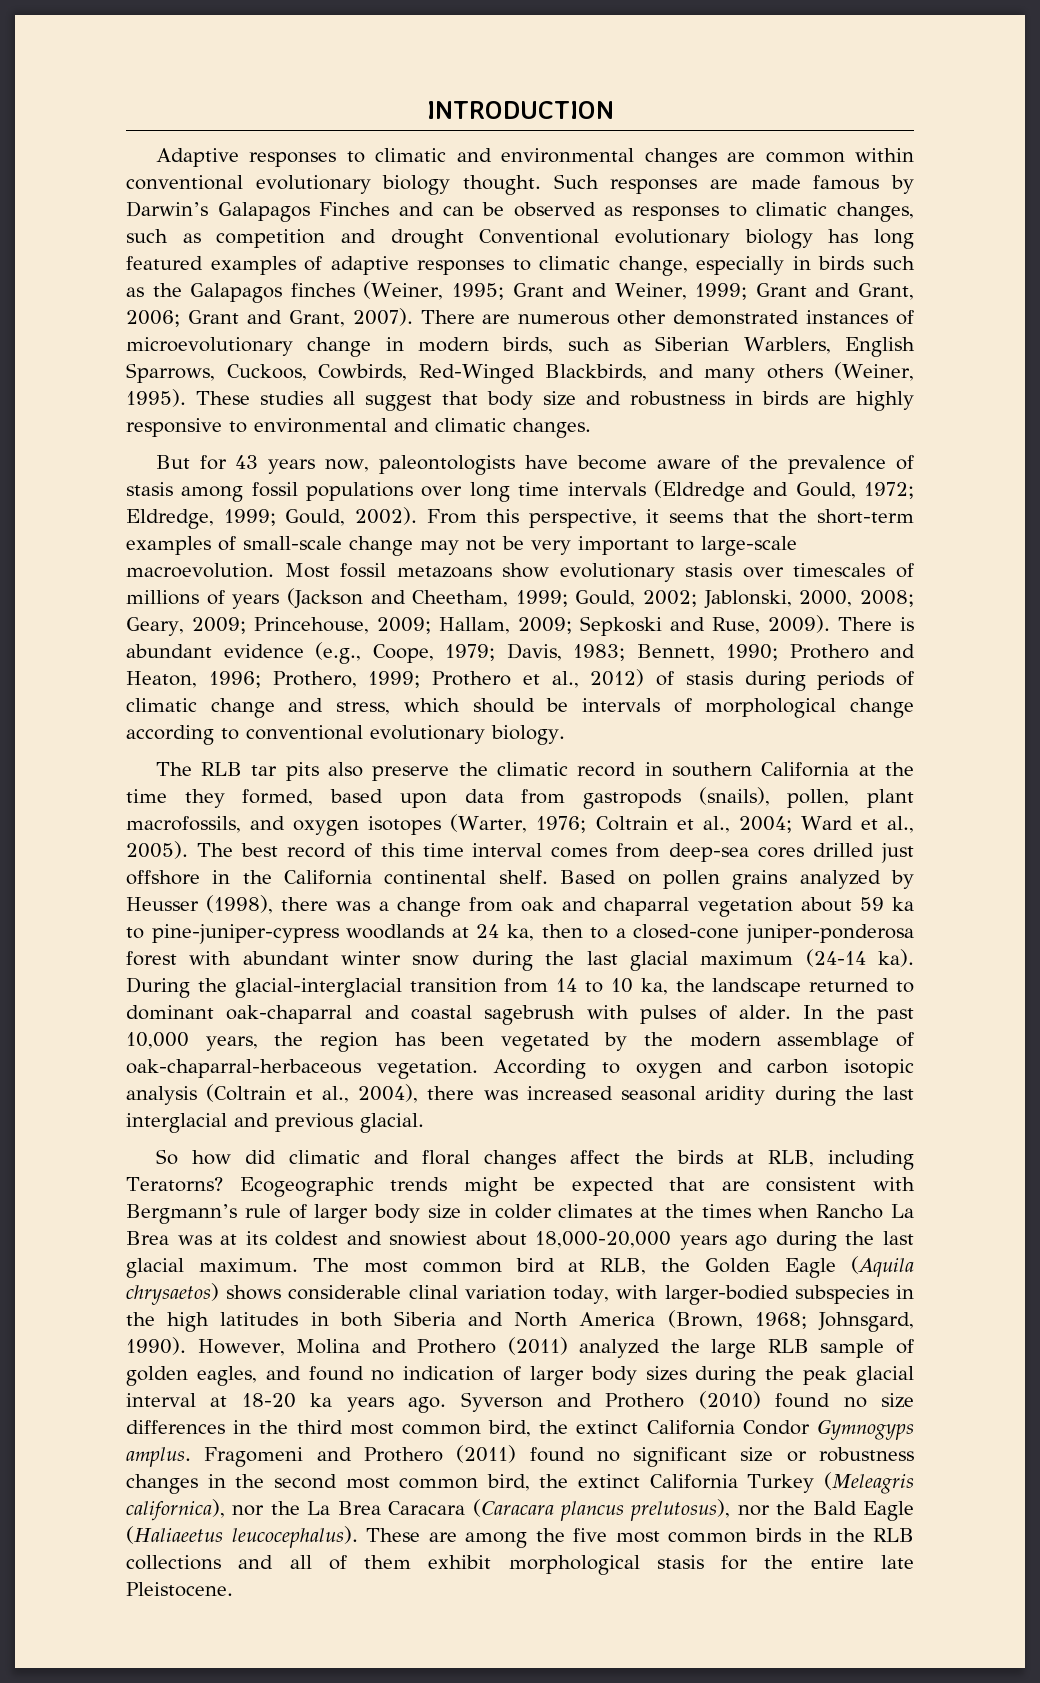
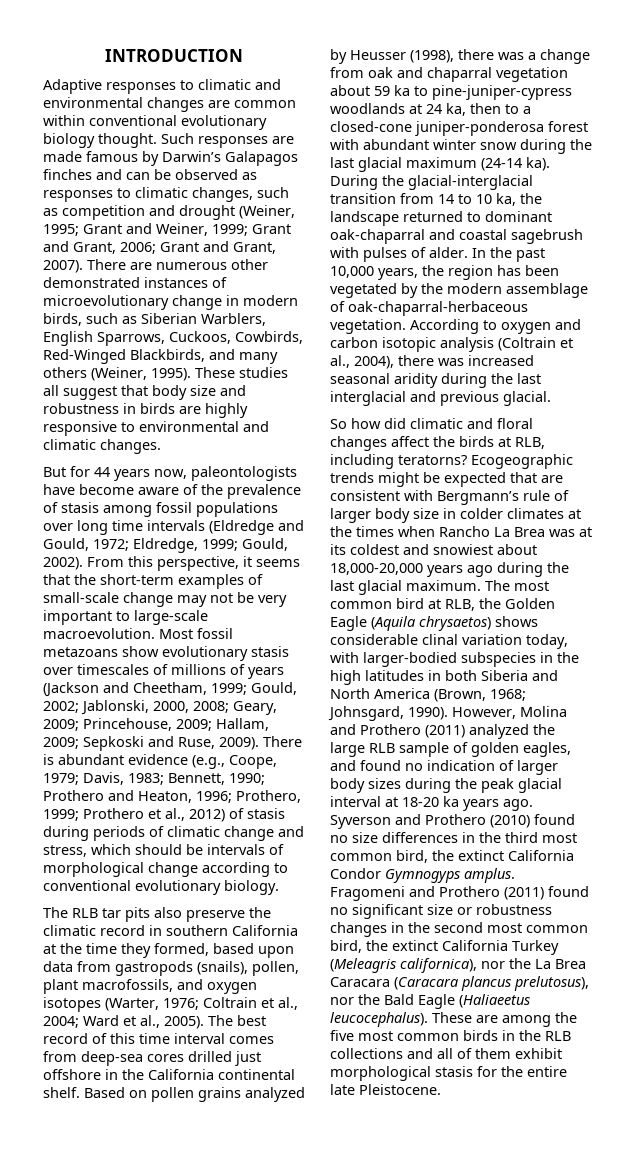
- Such responses are made famous by Darwin’s Galapagos Finches and can be observed as responses to climatic changes, such as competition and drought Conventional evolutionary biology has long featured examples of adaptive responses to climatic change, especially in birds such as the Galapagos finches (Weiner, 1995; Grant and Weiner, 1999; Grant and Grant, 2006; Grant and Grant, 2007).
+ Such responses are made famous by Darwin’s Galapagos finches and can be observed as responses to climatic changes, such as competition and drought (Weiner, 1995; Grant and Weiner, 1999; Grant and Grant, 2006; Grant and Grant, 2007).
- But for 43 years now, paleontologists have become aware of the prevalence of stasis among fossil populations over long time intervals (Eldredge and Gould, 1972; Eldredge, 1999; Gould, 2002).
+ But for 44 years now, paleontologists have become aware of the prevalence of stasis among fossil populations over long time intervals (Eldredge and Gould, 1972; Eldredge, 1999; Gould, 2002).
- So how did climatic and floral changes affect the birds at RLB, including Teratorns?
+ So how did climatic and floral changes affect the birds at RLB, including teratorns?

